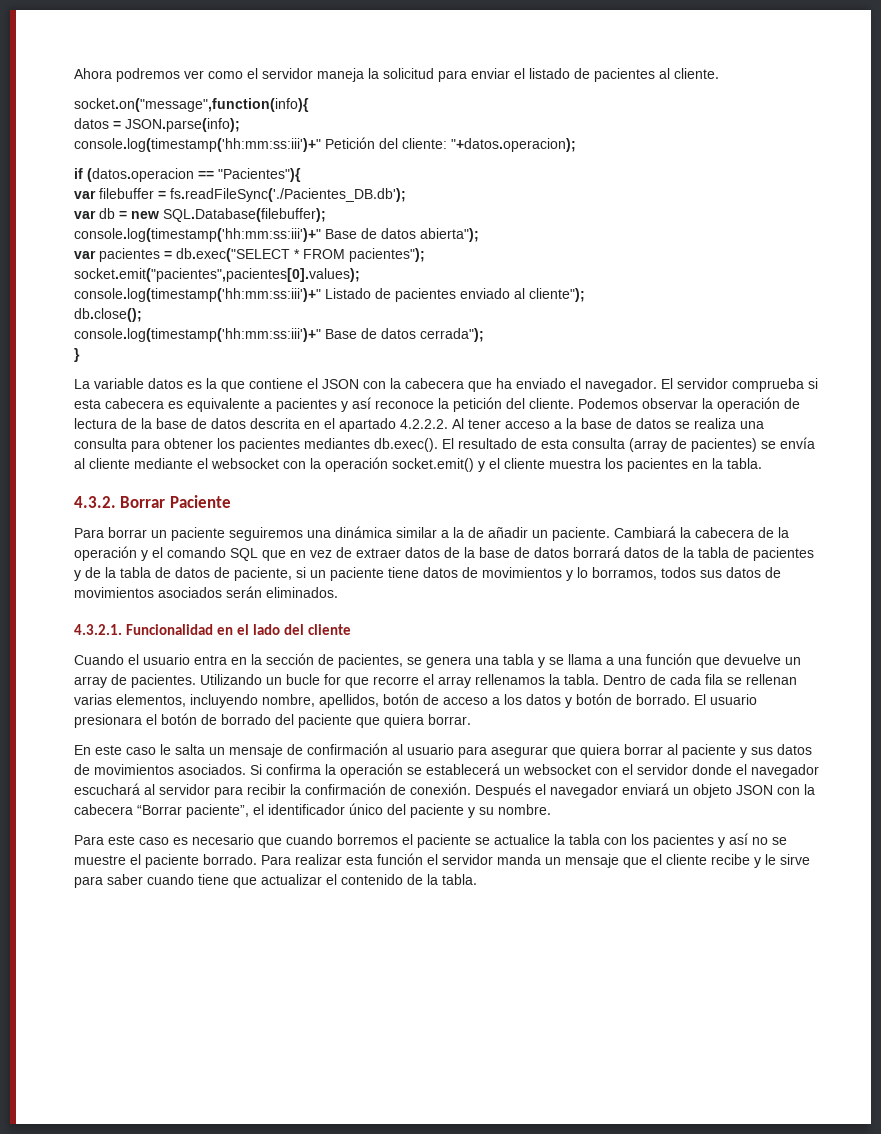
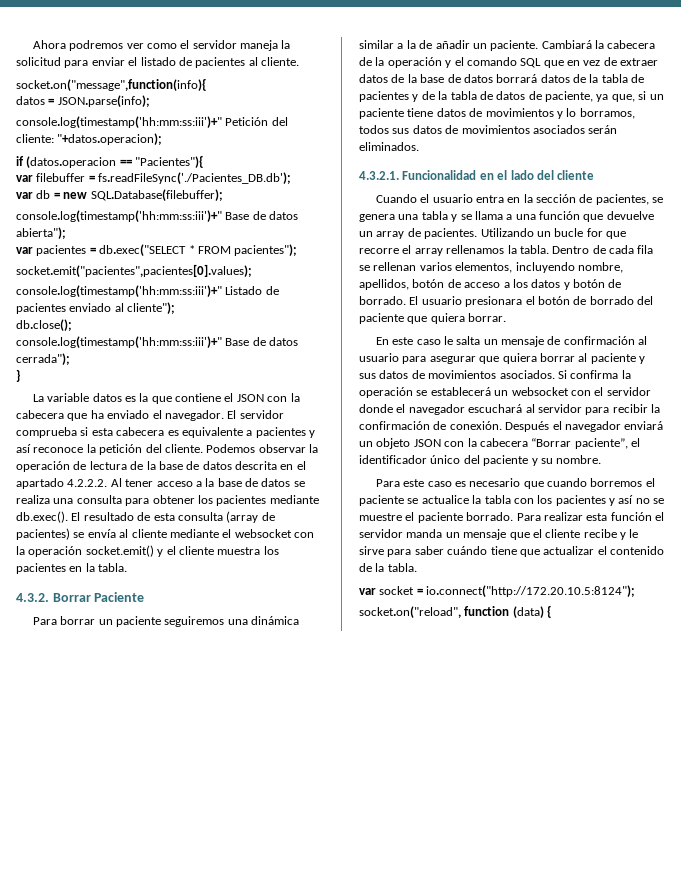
- Podemos observar la operación de lectura de la base de datos descrita en el apartado 4.2.2.2. Al tener acceso a la base de datos se realiza una consulta para obtener los pacientes mediantes db.exec(). El resultado de esta consulta (array de pacientes) se envía al cliente mediante el websocket con la operación socket.emit() y el cliente muestra los pacientes en la tabla.
+ Podemos observar la operación de lectura de la base de datos descrita en el apartado 4.2.2.2. Al tener acceso a la base de datos se realiza una consulta para obtener los pacientes mediante db.exec(). El resultado de esta consulta (array de pacientes) se envía al cliente mediante el websocket con la operación socket.emit() y el cliente muestra los pacientes en la tabla.
- Cambiará la cabecera de la operación y el comando SQL que en vez de extraer datos de la base de datos borrará datos de la tabla de pacientes y de la tabla de datos de paciente, si un paciente tiene datos de movimientos y lo borramos, todos sus datos de movimientos asociados serán eliminados.
+ Cambiará la cabecera de la operación y el comando SQL que en vez de extraer datos de la base de datos borrará datos de la tabla de pacientes y de la tabla de datos de paciente, ya que, si un paciente tiene datos de movimientos y lo borramos, todos sus datos de movimientos asociados serán eliminados.
- Dentro de cada fila se rellenan varias elementos, incluyendo nombre, apellidos, botón de acceso a los datos y botón de borrado.
+ Dentro de cada fila se rellenan varios elementos, incluyendo nombre, apellidos, botón de acceso a los datos y botón de borrado.
- Para realizar esta función el servidor manda un mensaje que el cliente recibe y le sirve para saber cuando tiene que actualizar el contenido de la tabla.
+ Para realizar esta función el servidor manda un mensaje que el cliente recibe y le sirve para saber cuándo tiene que actualizar el contenido de la tabla.
+ var socket = io.connect("http://172.20.10.5:8124");
+ socket.on("reload", function (data) {

